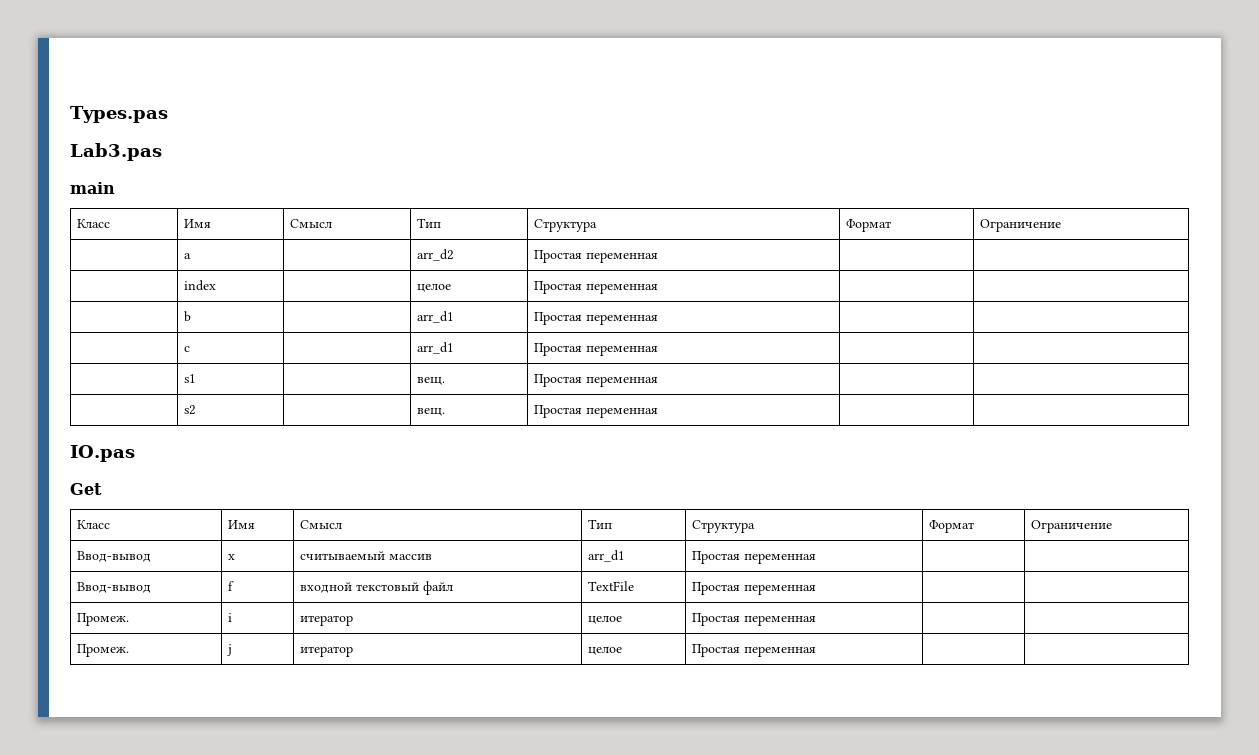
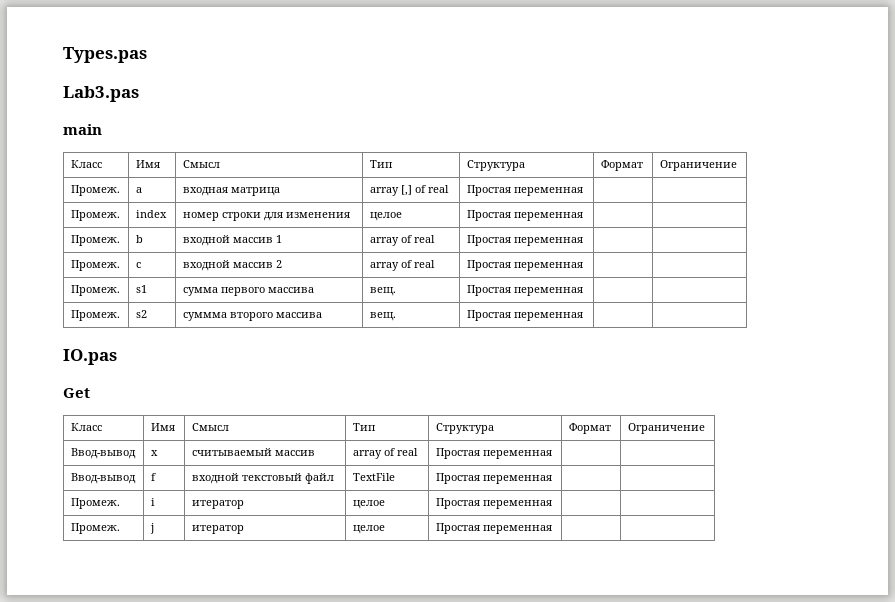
- | a | | arr_d2 | Простая переменная | |
- | index | | целое | Простая переменная | |
- | b | | arr_d1 | Простая переменная | |
- | c | | arr_d1 | Простая переменная | |
- | s1 | | вещ. | Простая переменная | |
- | s2 | | вещ. | Простая переменная | |
+ Промеж. | a | входная матрица | array [,] of real | Простая переменная | |
+ Промеж. | index | номер строки для изменения | целое | Простая переменная | |
+ Промеж. | b | входной массив 1 | array of real | Простая переменная | |
+ Промеж. | c | входной массив 2 | array of real | Простая переменная | |
+ Промеж. | s1 | сумма первого массива | вещ. | Простая переменная | |
+ Промеж. | s2 | суммма второго массива | вещ. | Простая переменная | |
- Ввод-вывод | x | считываемый массив | arr_d1 | Простая переменная | |
+ Ввод-вывод | x | считываемый массив | array of real | Простая переменная | |

